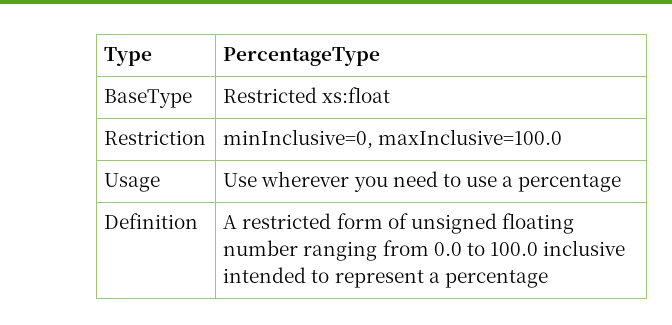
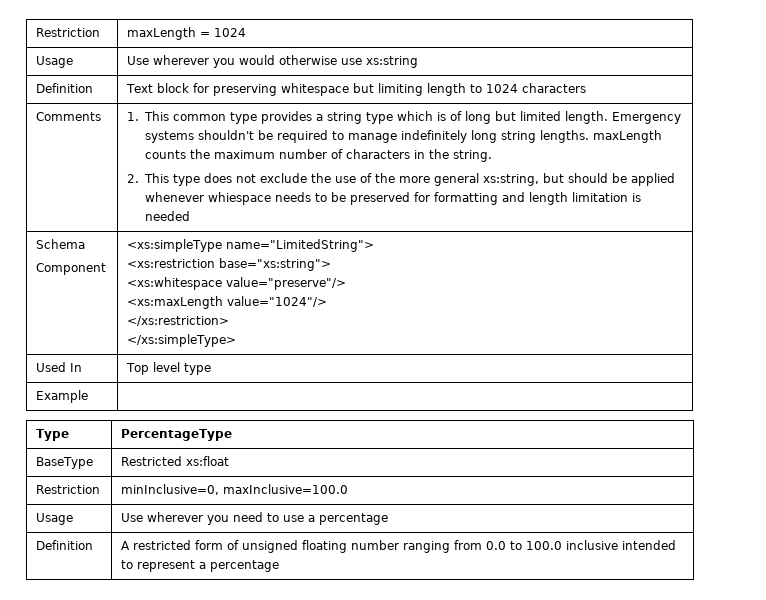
+ Restriction | maxLength = 1024
+ Usage | Use wherever you would otherwise use xs:string
+ Definition | Text block for preserving whitespace but limiting length to 1024 characters
+ Comments | 1. This common type provides a string type which is of long but limited length. Emergency systems shouldn't be required to manage indefinitely long string lengths. maxLength counts the maximum number of characters in the string.
+ 2. This type does not exclude the use of the more general xs:string, but should be applied whenever whiespace needs to be preserved for formatting and length limitation is needed
+ Schema
+ Component | <xs:simpleType name="LimitedString">
+ <xs:restriction base="xs:string">
+ <xs:whitespace value="preserve"/>
+ <xs:maxLength value="1024"/>
+ </xs:restriction>
+ </xs:simpleType>
+ Used In | Top level type
+ Example |

